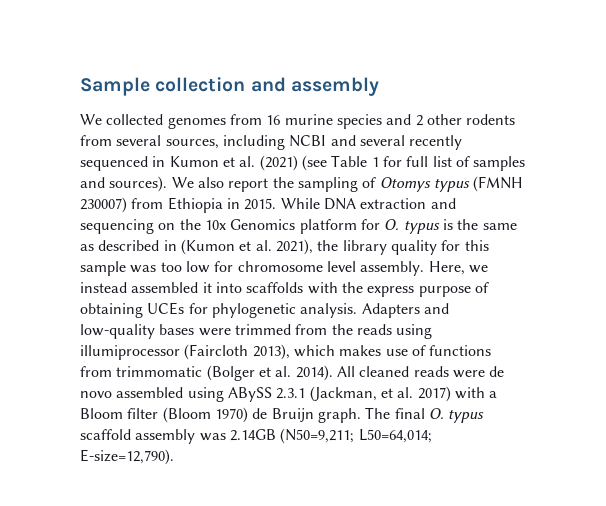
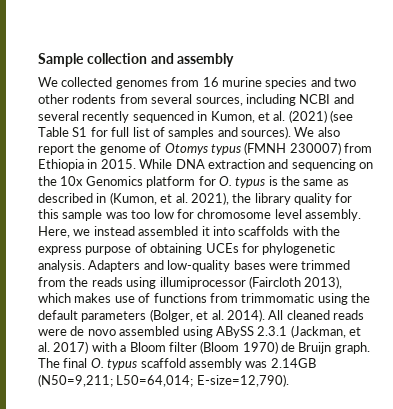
- We collected genomes from 16 murine species and 2 other rodents from several sources, including NCBI and several recently sequenced in Kumon et al. (2021) (see Table 1 for full list of samples and sources).
+ We collected genomes from 16 murine species and two other rodents from several sources, including NCBI and several recently sequenced in Kumon, et al. (2021) (see Table S1 for full list of samples and sources).
- We also report the sampling of Otomys typus (FMNH 230007) from Ethiopia in 2015.
+ We also report the genome of Otomys typus (FMNH 230007) from Ethiopia in 2015.
- While DNA extraction and sequencing on the 10x Genomics platform for O. typus is the same as described in (Kumon et al. 2021), the library quality for this sample was too low for chromosome level assembly.
+ While DNA extraction and sequencing on the 10x Genomics platform for O. typus is the same as described in (Kumon, et al. 2021), the library quality for this sample was too low for chromosome level assembly.
- Adapters and low-quality bases were trimmed from the reads using illumiprocessor (Faircloth 2013), which makes use of functions from trimmomatic (Bolger et al. 2014).
+ Adapters and low-quality bases were trimmed from the reads using illumiprocessor (Faircloth 2013), which makes use of functions from trimmomatic using the default parameters (Bolger, et al. 2014).

